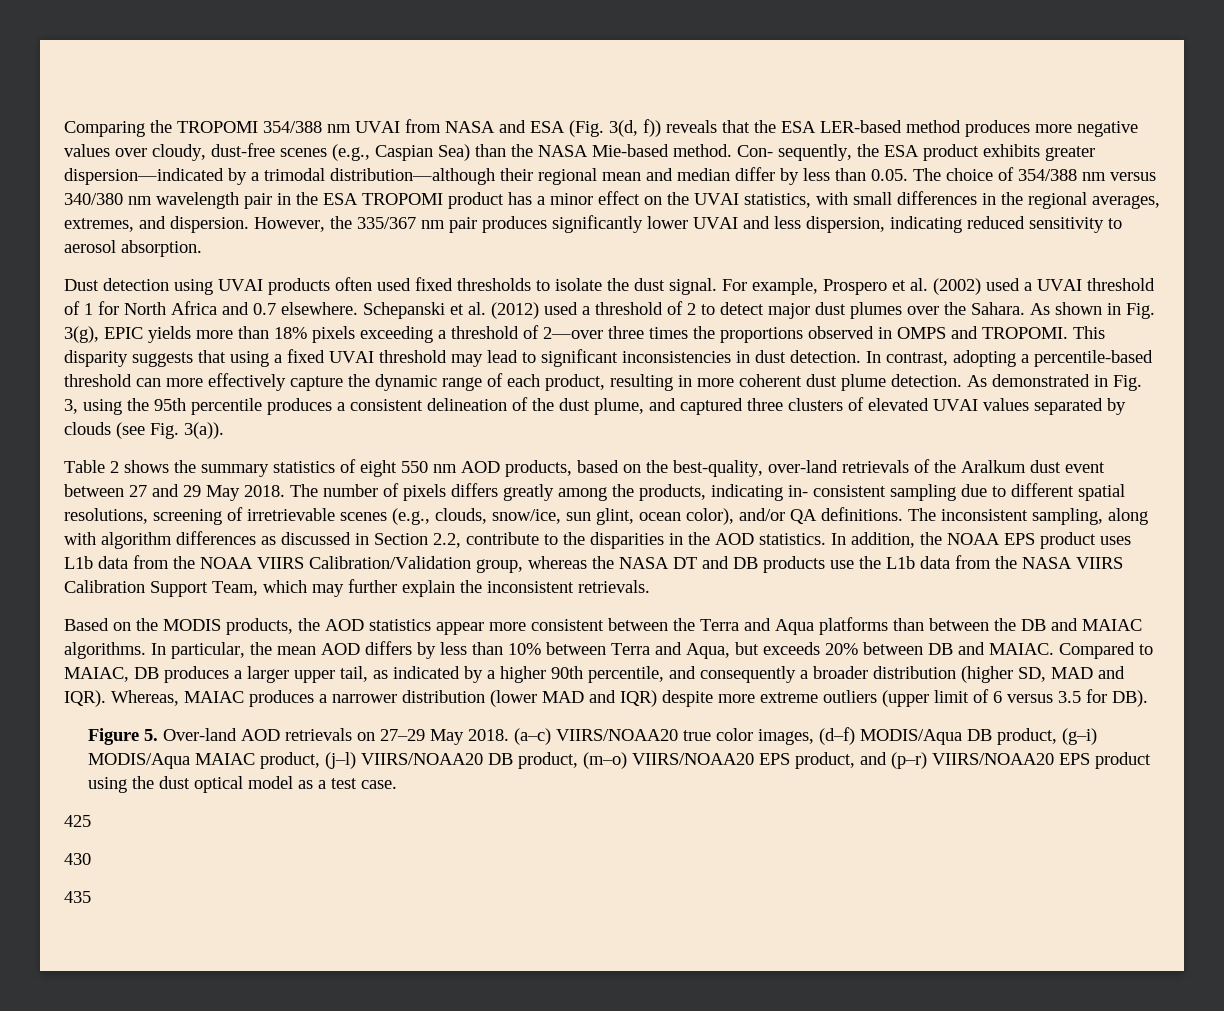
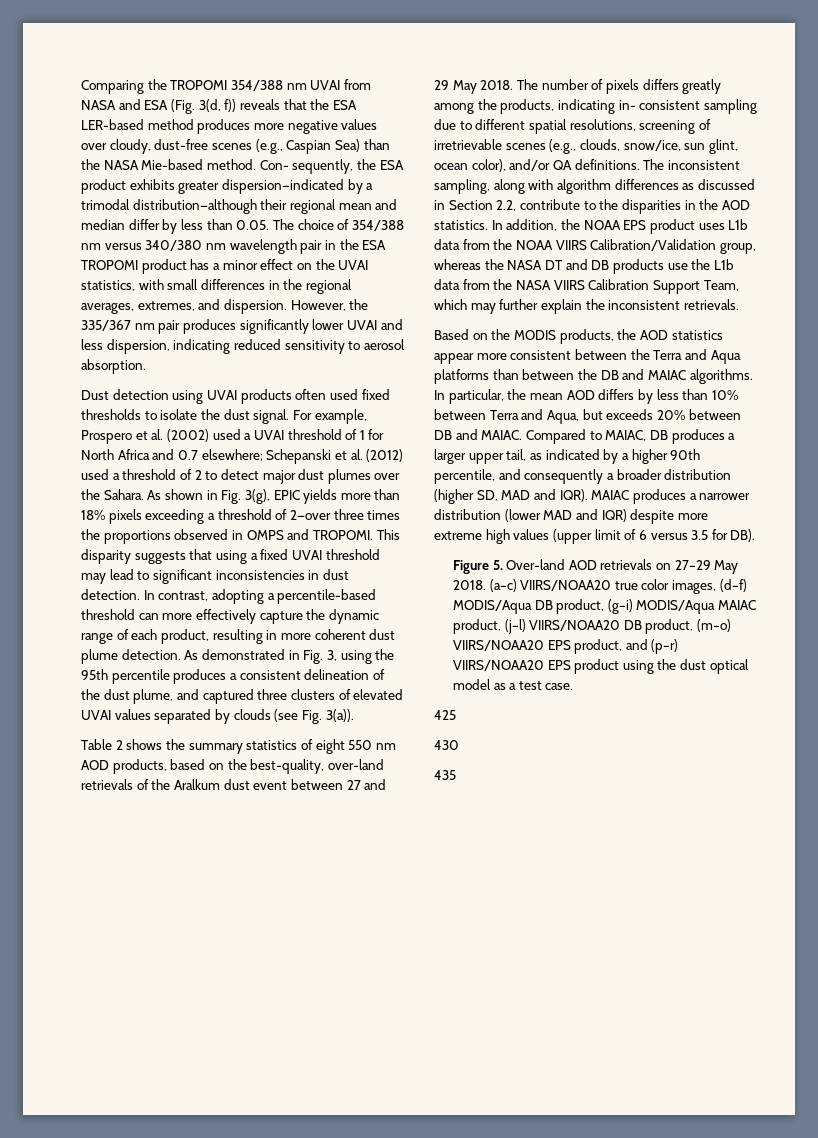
- For example, Prospero et al. (2002) used a UVAI threshold of 1 for North Africa and 0.7 elsewhere. Schepanski et al. (2012) used a threshold of 2 to detect major dust plumes over the Sahara.
+ For example, Prospero et al. (2002) used a UVAI threshold of 1 for North Africa and 0.7 elsewhere; Schepanski et al. (2012) used a threshold of 2 to detect major dust plumes over the Sahara.
- Whereas, MAIAC produces a narrower distribution (lower MAD and IQR) despite more extreme outliers (upper limit of 6 versus 3.5 for DB).
+ MAIAC produces a narrower distribution (lower MAD and IQR) despite more extreme high values (upper limit of 6 versus 3.5 for DB).

